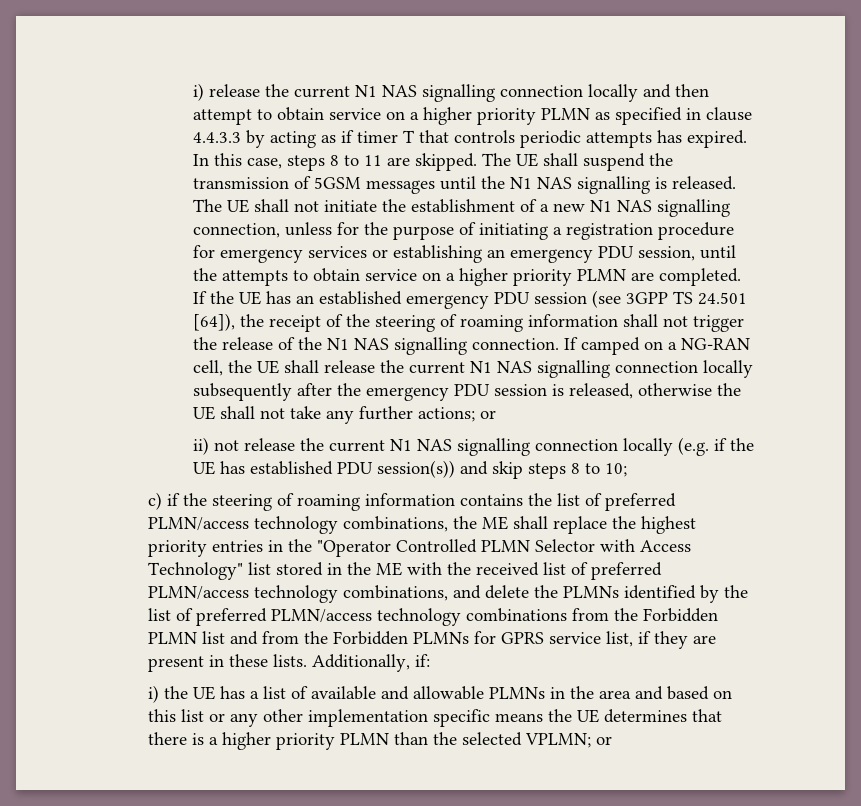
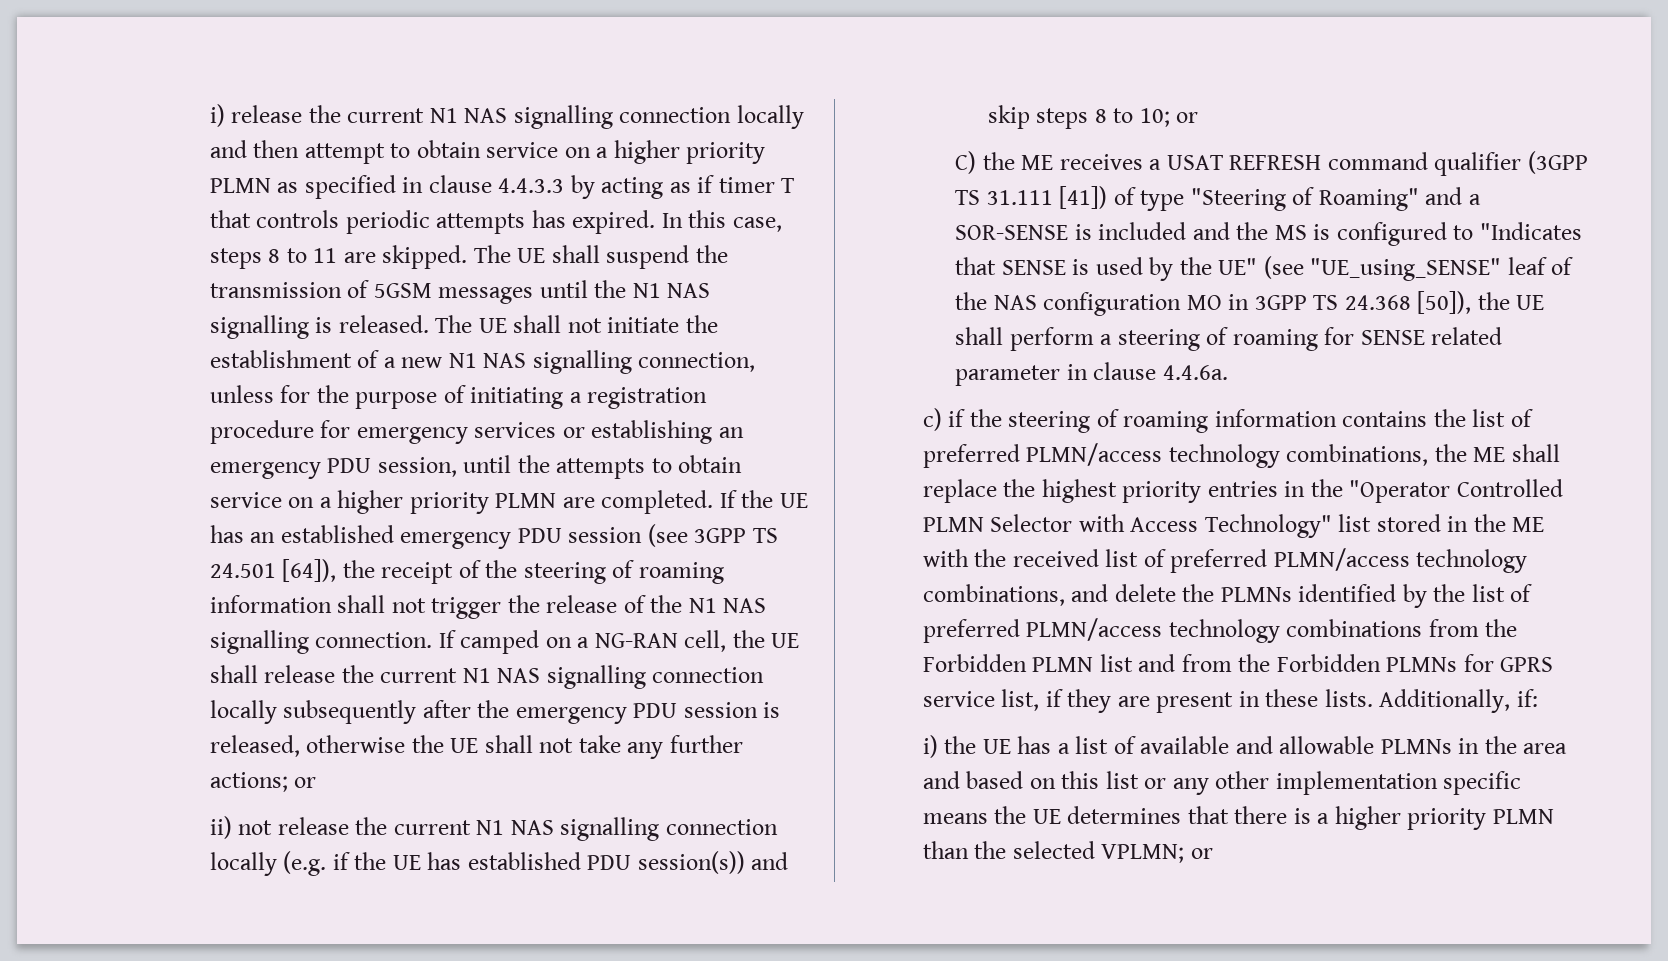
- ii) not release the current N1 NAS signalling connection locally (e.g. if the UE has established PDU session(s)) and skip steps 8 to 10;
+ ii) not release the current N1 NAS signalling connection locally (e.g. if the UE has established PDU session(s)) and skip steps 8 to 10; or
+ C) the ME receives a USAT REFRESH command qualifier (3GPP TS 31.111 [41]) of type "Steering of Roaming" and a SOR-SENSE is included and the MS is configured to "Indicates that SENSE is used by the UE" (see "UE_using_SENSE" leaf of the NAS configuration MO in 3GPP TS 24.368 [50]), the UE shall perform a steering of roaming for SENSE related parameter in clause 4.4.6a.

